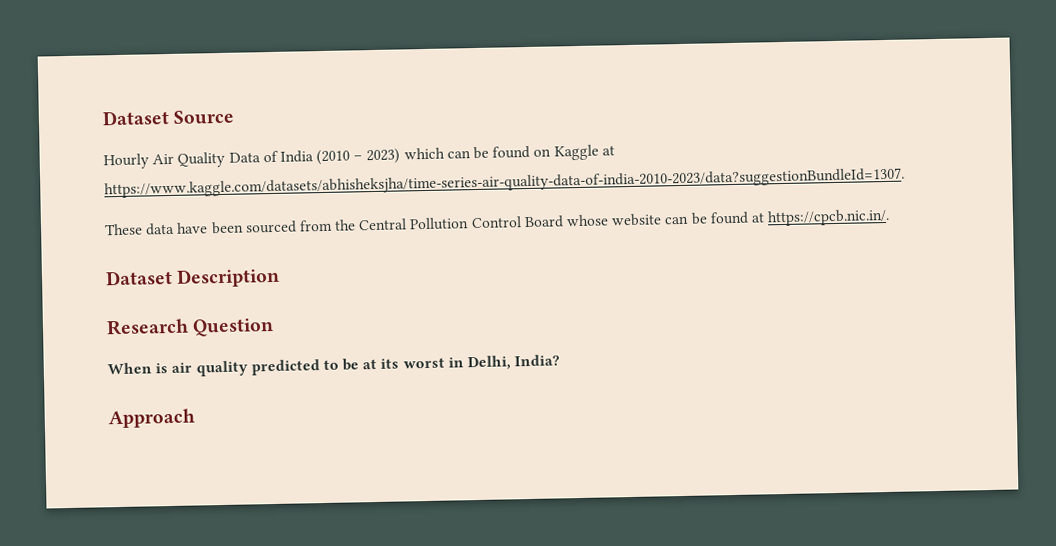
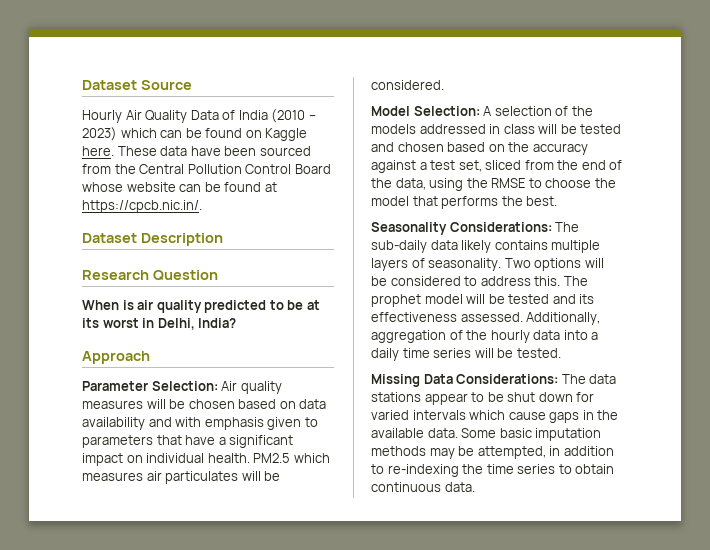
- Hourly Air Quality Data of India (2010 – 2023) which can be found on Kaggle at
- https://www.kaggle.com/datasets/abhisheksjha/time-series-air-quality-data-of-india-2010-2023/data?suggestionBundleId=1307.
- These data have been sourced from the Central Pollution Control Board whose website can be found at https://cpcb.nic.in/.
+ Hourly Air Quality Data of India (2010 – 2023) which can be found on Kaggle here. These data have been sourced from the Central Pollution Control Board whose website can be found at https://cpcb.nic.in/.
+ Parameter Selection: Air quality measures will be chosen based on data availability and with emphasis given to parameters that have a significant impact on individual health. PM2.5 which measures air particulates will be considered.
+ Model Selection: A selection of the models addressed in class will be tested and chosen based on the accuracy against a test set, sliced from the end of the data, using the RMSE to choose the model that performs the best.
+ Seasonality Considerations: The sub-daily data likely contains multiple layers of seasonality. Two options will be considered to address this. The prophet model will be tested and its effectiveness assessed. Additionally, aggregation of the hourly data into a daily time series will be tested.
+ Missing Data Considerations: The data stations appear to be shut down for varied intervals which cause gaps in the available data. Some basic imputation methods may be attempted, in addition to re-indexing the time series to obtain continuous data.

